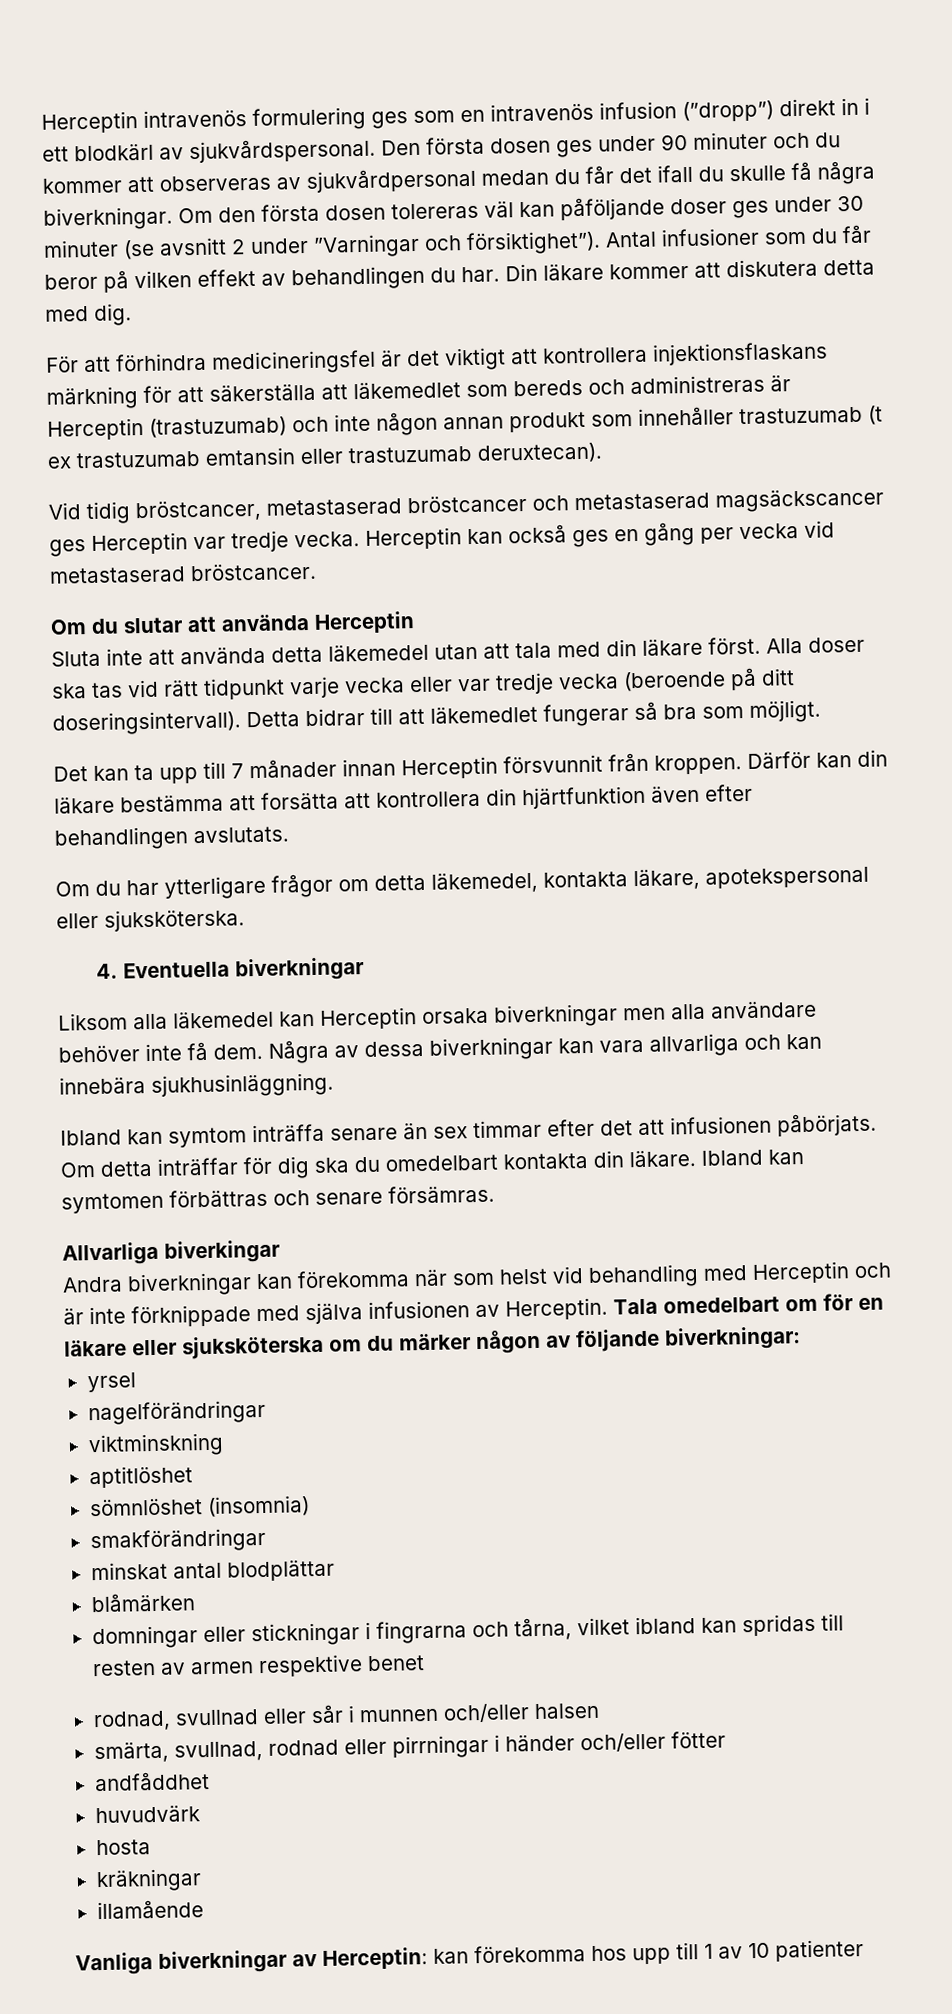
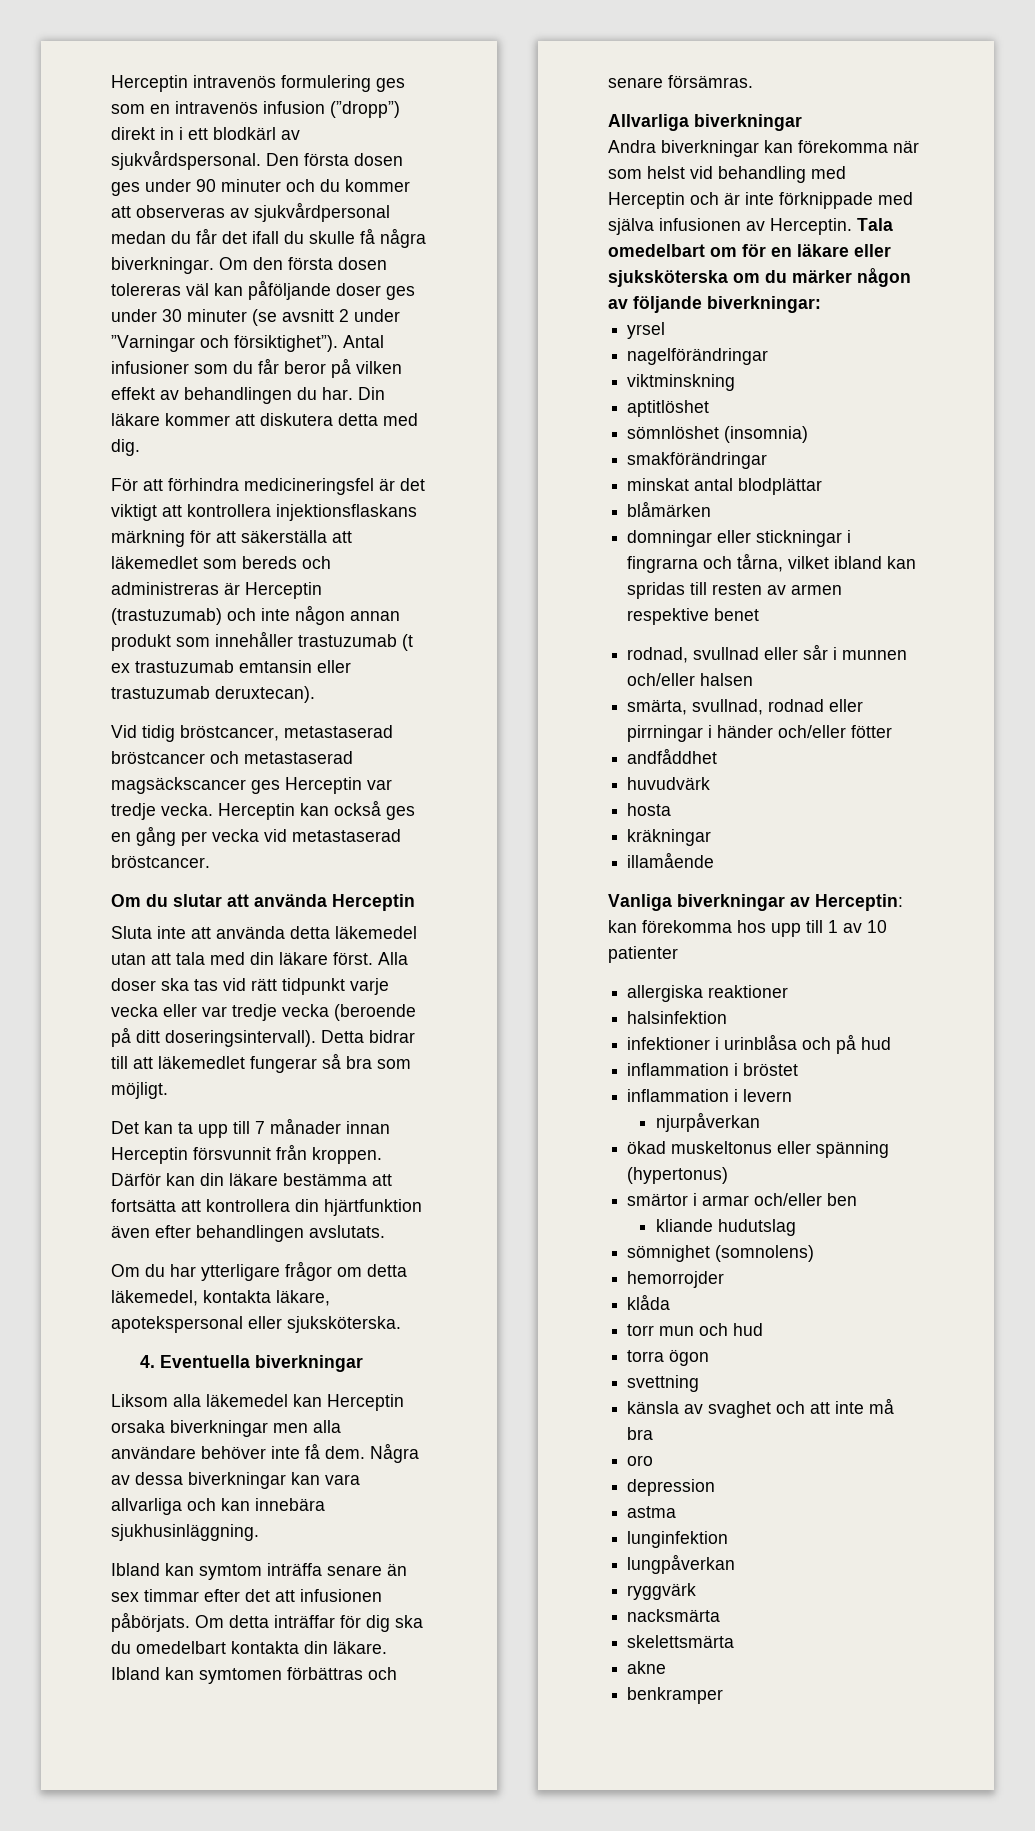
- Därför kan din läkare bestämma att forsätta att kontrollera din hjärtfunktion även efter behandlingen avslutats.
+ Därför kan din läkare bestämma att fortsätta att kontrollera din hjärtfunktion även efter behandlingen avslutats.
- Allvarliga biverkingar
+ Allvarliga biverkningar
+ allergiska reaktioner
+ halsinfektion
+ infektioner i urinblåsa och på hud
+ inflammation i bröstet
+ inflammation i levern
+ njurpåverkan
+ ökad muskeltonus eller spänning (hypertonus)
+ smärtor i armar och/eller ben
+ kliande hudutslag
+ sömnighet (somnolens)
+ hemorrojder
+ klåda
+ torr mun och hud
+ torra ögon
+ svettning
+ känsla av svaghet och att inte må bra
+ oro
+ depression
+ astma
+ lunginfektion
+ lungpåverkan
+ ryggvärk
+ nacksmärta
+ skelettsmärta
+ akne
+ benkramper

